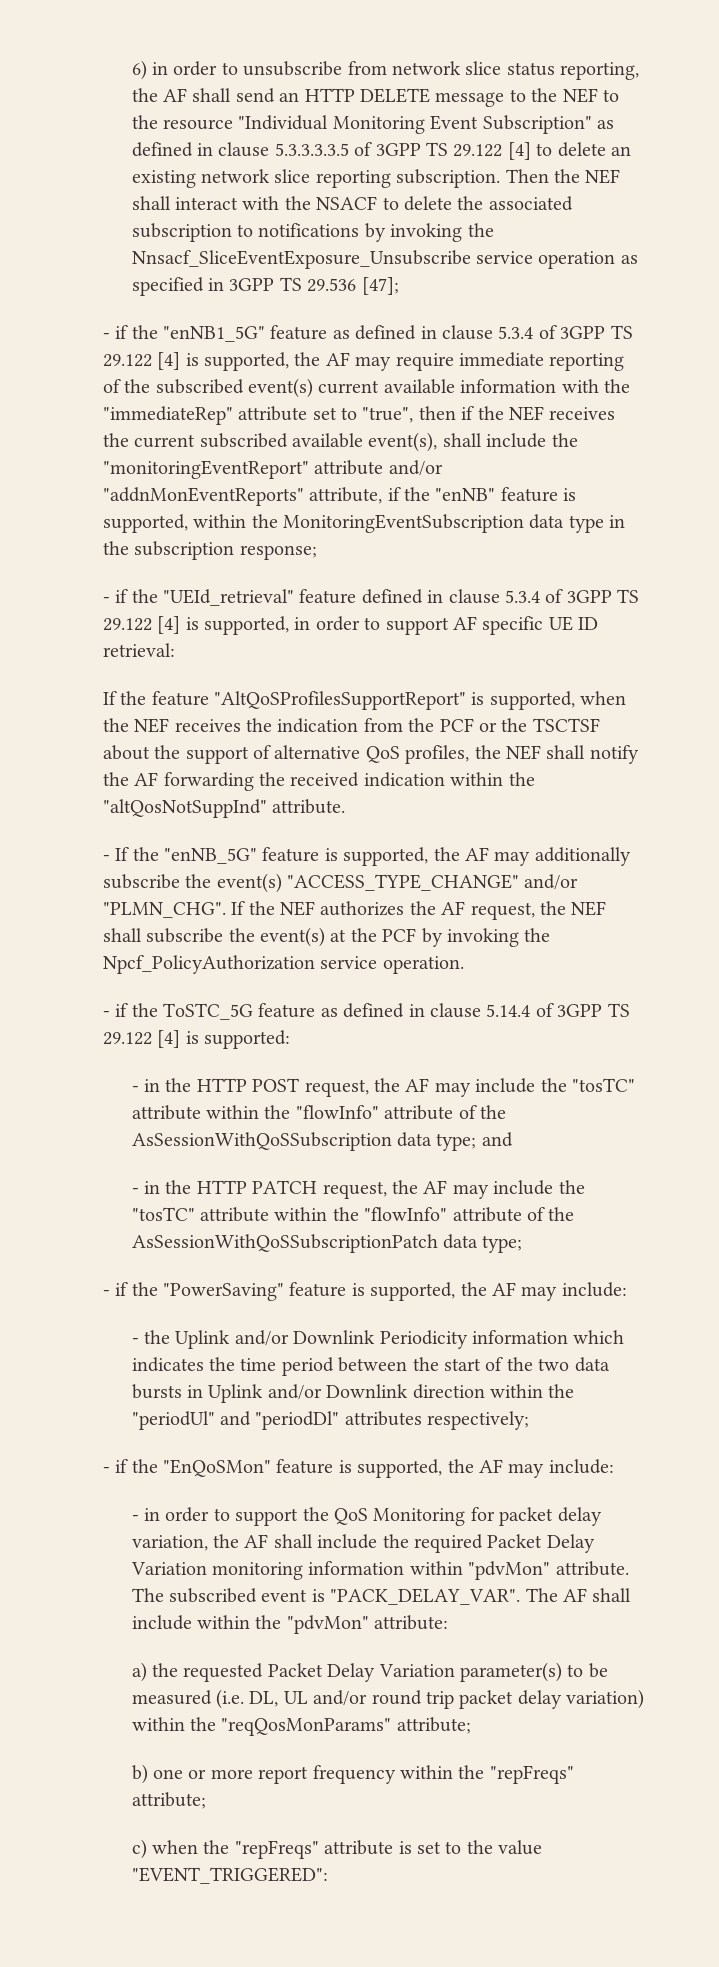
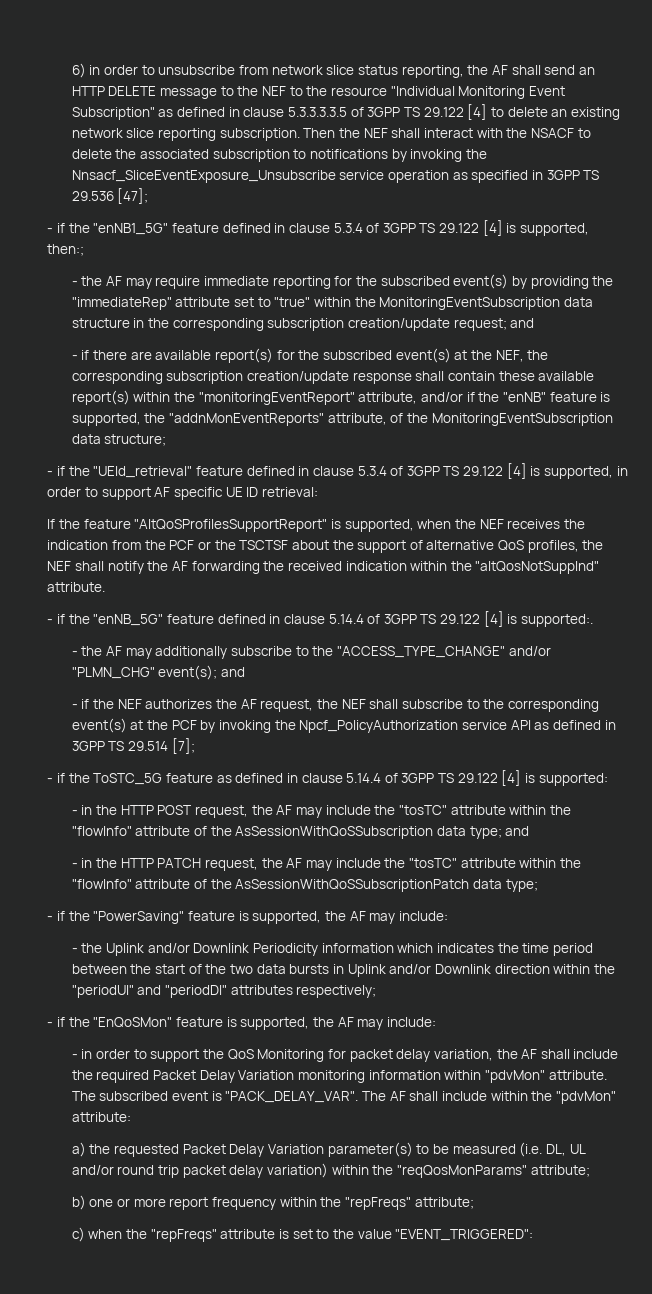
- - if the "enNB1_5G" feature as defined in clause 5.3.4 of 3GPP TS 29.122 [4] is supported, the AF may require immediate reporting of the subscribed event(s) current available information with the "immediateRep" attribute set to "true", then if the NEF receives the current subscribed available event(s), shall include the "monitoringEventReport" attribute and/or "addnMonEventReports" attribute, if the "enNB" feature is supported, within the MonitoringEventSubscription data type in the subscription response;
+ - if the "enNB1_5G" feature defined in clause 5.3.4 of 3GPP TS 29.122 [4] is supported, then:;
+ - the AF may require immediate reporting for the subscribed event(s) by providing the "immediateRep" attribute set to "true" within the MonitoringEventSubscription data structure in the corresponding subscription creation/update request; and
+ - if there are available report(s) for the subscribed event(s) at the NEF, the corresponding subscription creation/update response shall contain these available report(s) within the "monitoringEventReport" attribute, and/or if the "enNB" feature is supported, the "addnMonEventReports" attribute, of the MonitoringEventSubscription data structure;
- - If the "enNB_5G" feature is supported, the AF may additionally subscribe the event(s) "ACCESS_TYPE_CHANGE" and/or "PLMN_CHG". If the NEF authorizes the AF request, the NEF shall subscribe the event(s) at the PCF by invoking the Npcf_PolicyAuthorization service operation.
+ - if the "enNB_5G" feature defined in clause 5.14.4 of 3GPP TS 29.122 [4] is supported:.
+ - the AF may additionally subscribe to the "ACCESS_TYPE_CHANGE" and/or "PLMN_CHG" event(s); and
+ - if the NEF authorizes the AF request, the NEF shall subscribe to the corresponding event(s) at the PCF by invoking the Npcf_PolicyAuthorization service API as defined in 3GPP TS 29.514 [7];

